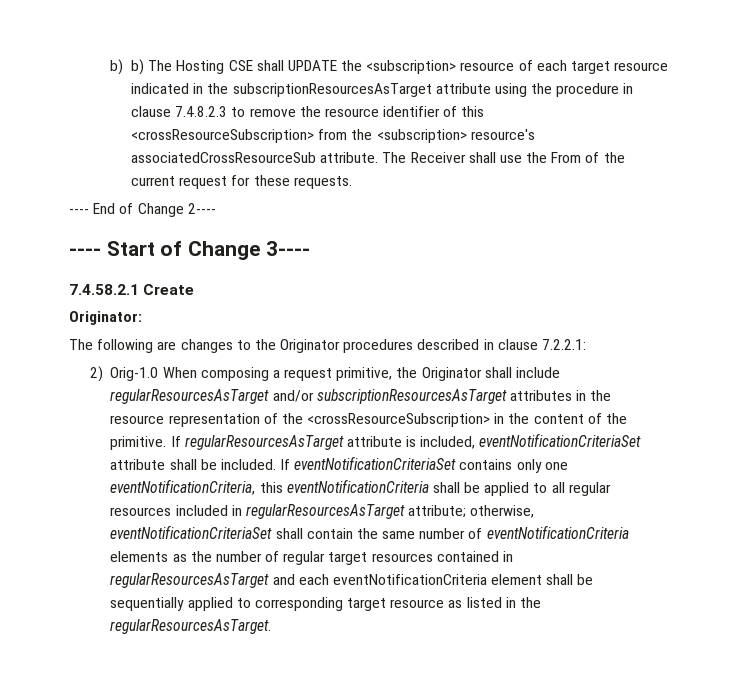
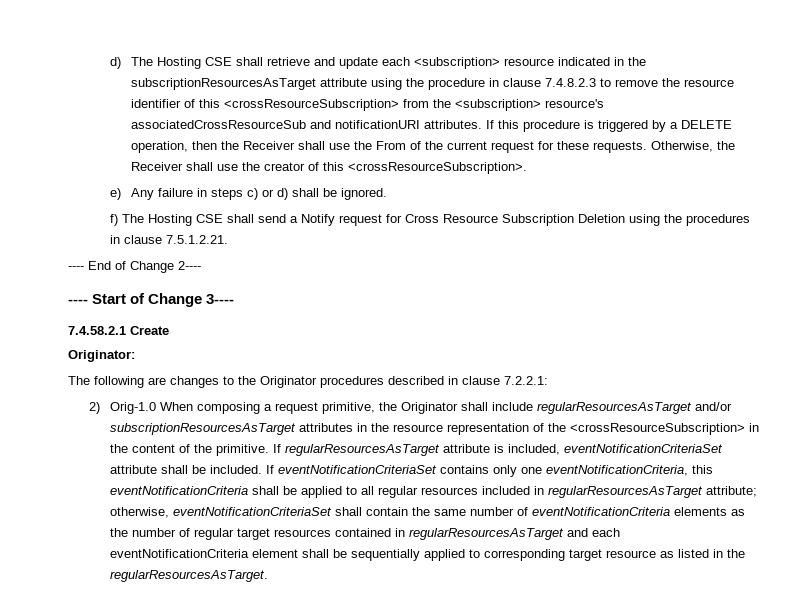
- b) b) The Hosting CSE shall UPDATE the <subscription> resource of each target resource indicated in the subscriptionResourcesAsTarget attribute using the procedure in clause 7.4.8.2.3 to remove the resource identifier of this <crossResourceSubscription> from the <subscription> resource's associatedCrossResourceSub attribute. The Receiver shall use the From of the current request for these requests.
+ d) The Hosting CSE shall retrieve and update each <subscription> resource indicated in the subscriptionResourcesAsTarget attribute using the procedure in clause 7.4.8.2.3 to remove the resource identifier of this <crossResourceSubscription> from the <subscription> resource's associatedCrossResourceSub and notificationURI attributes. If this procedure is triggered by a DELETE operation, then the Receiver shall use the From of the current request for these requests. Otherwise, the Receiver shall use the creator of this <crossResourceSubscription>.
+ e) Any failure in steps c) or d) shall be ignored.
+ f) The Hosting CSE shall send a Notify request for Cross Resource Subscription Deletion using the procedures in clause 7.5.1.2.21.

